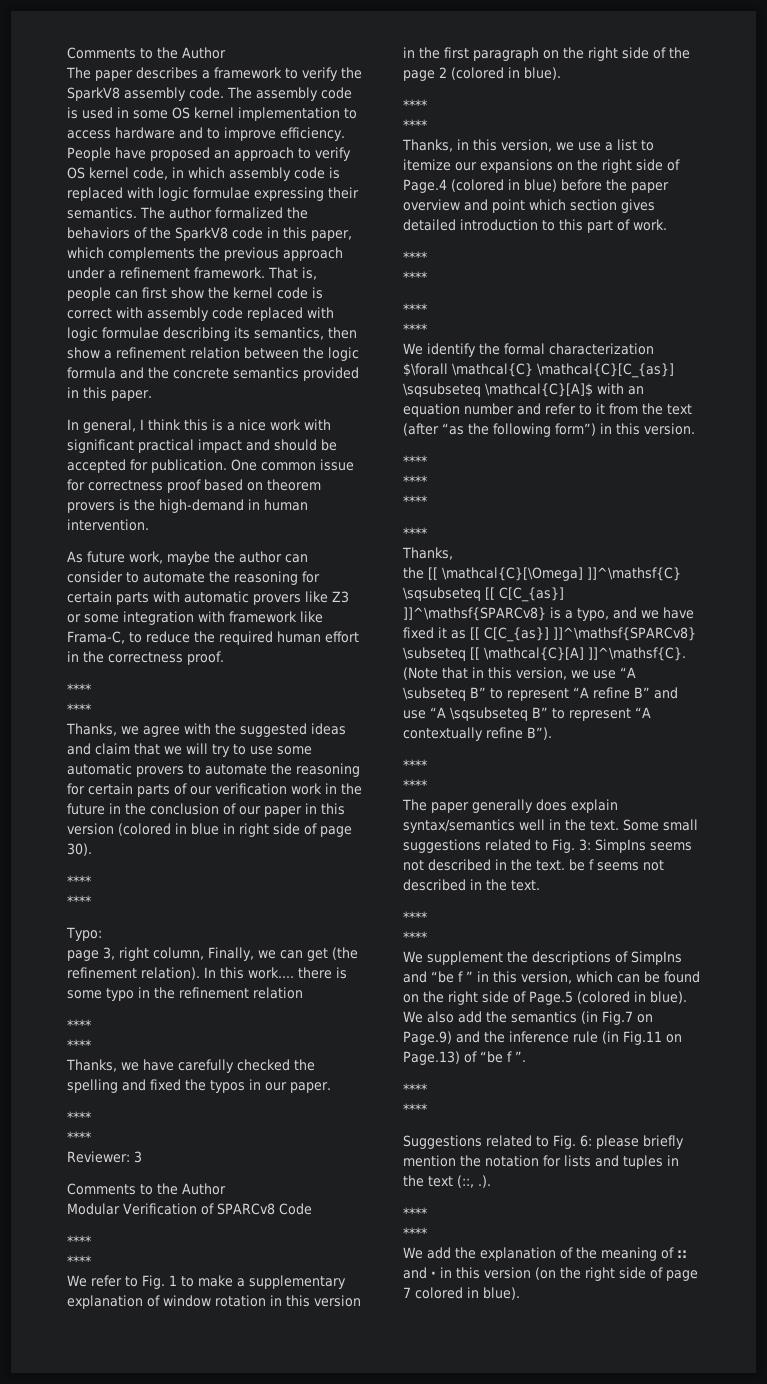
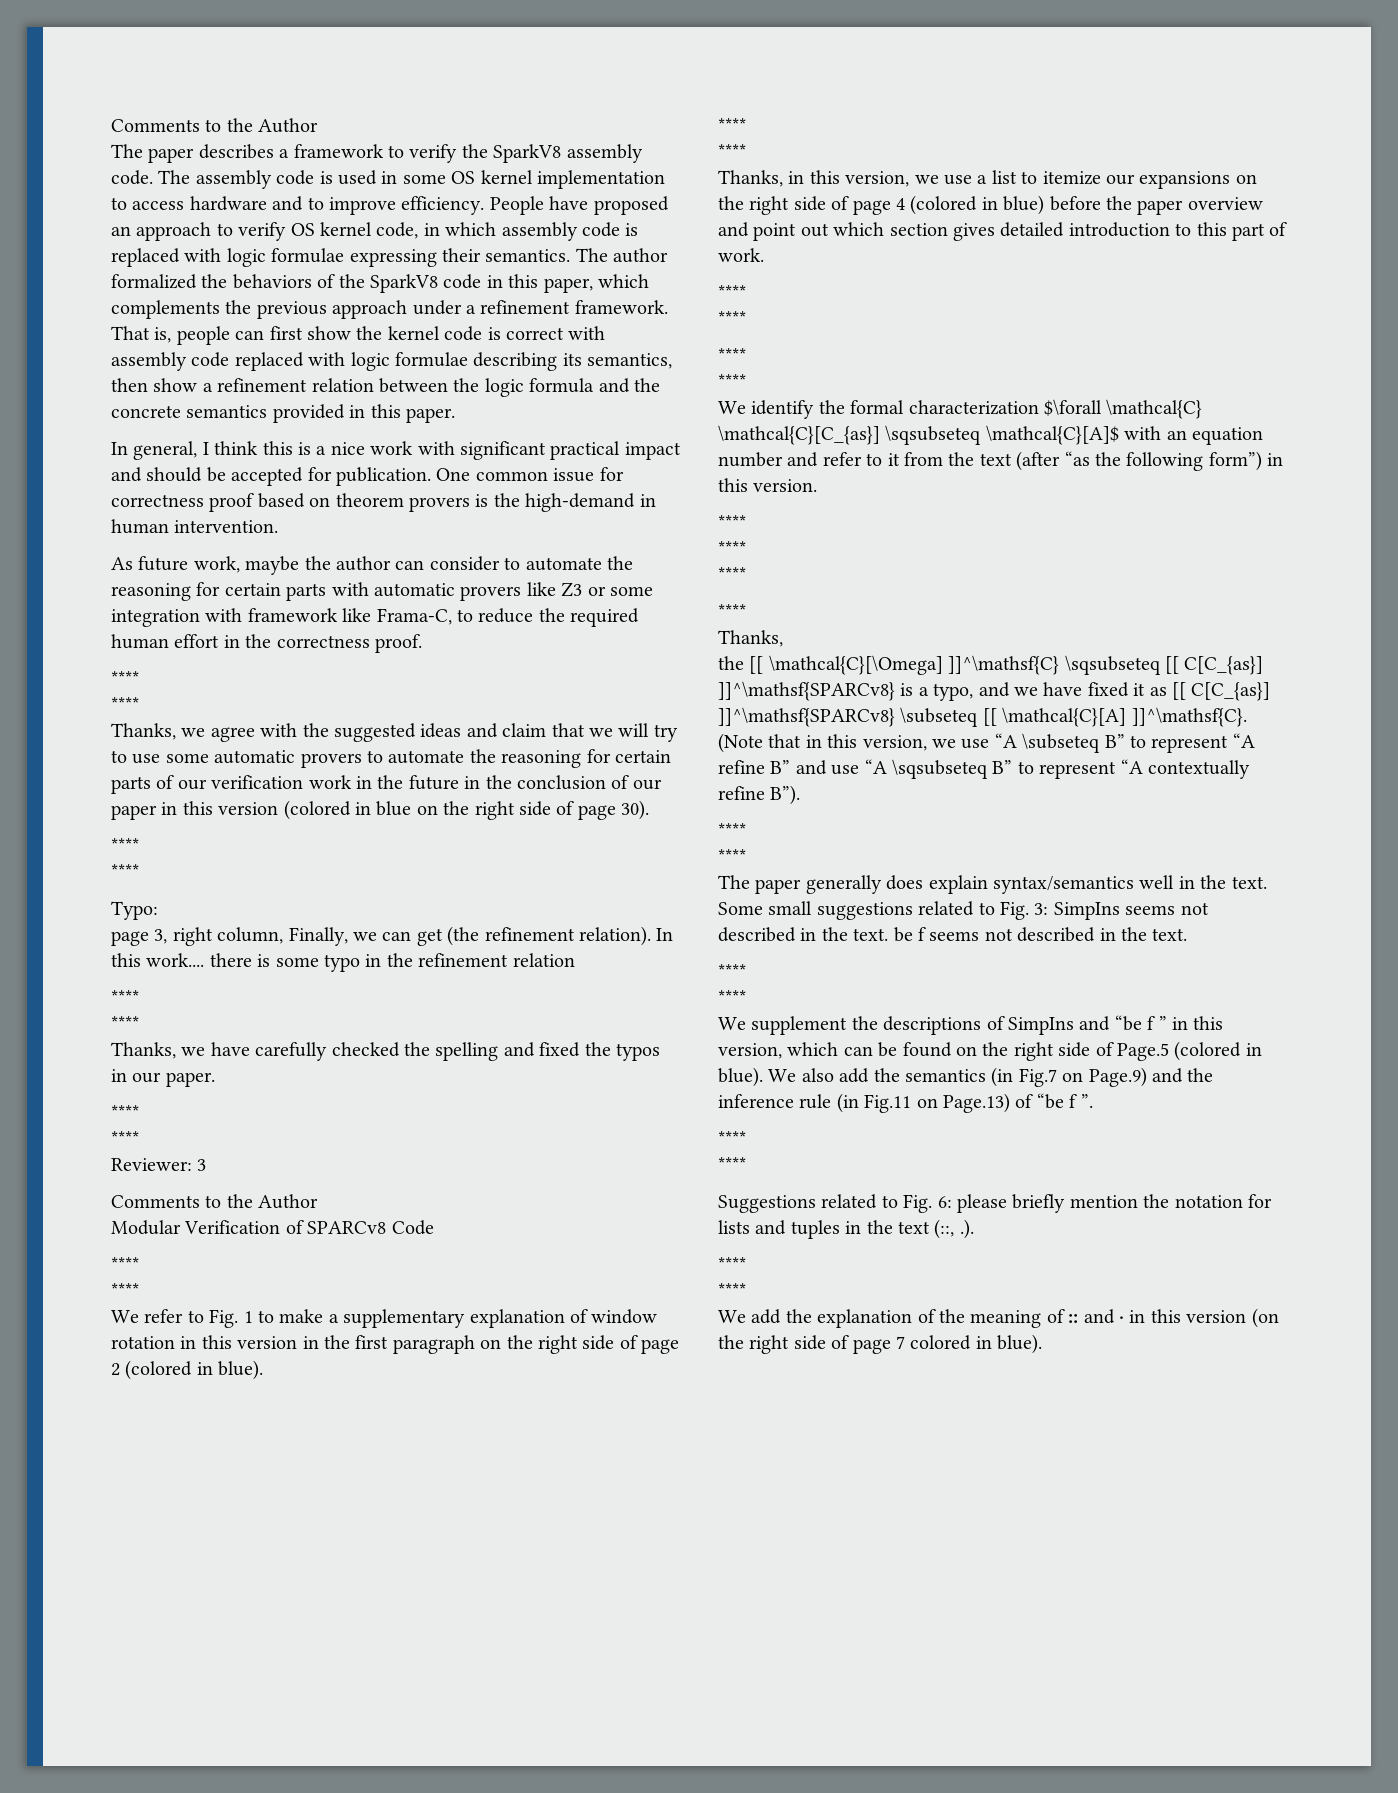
- Thanks, we agree with the suggested ideas and claim that we will try to use some automatic provers to automate the reasoning for certain parts of our verification work in the future in the conclusion of our paper in this version (colored in blue in right side of page 30).
+ Thanks, we agree with the suggested ideas and claim that we will try to use some automatic provers to automate the reasoning for certain parts of our verification work in the future in the conclusion of our paper in this version (colored in blue on the right side of page 30).
- We refer to Fig. 1 to make a supplementary explanation of window rotation in this version in the first paragraph on the right side of the page 2 (colored in blue).
+ We refer to Fig. 1 to make a supplementary explanation of window rotation in this version in the first paragraph on the right side of page 2 (colored in blue).
- Thanks, in this version, we use a list to itemize our expansions on the right side of Page.4 (colored in blue) before the paper overview and point which section gives detailed introduction to this part of work.
+ Thanks, in this version, we use a list to itemize our expansions on the right side of page 4 (colored in blue) before the paper overview and point out which section gives detailed introduction to this part of work.

